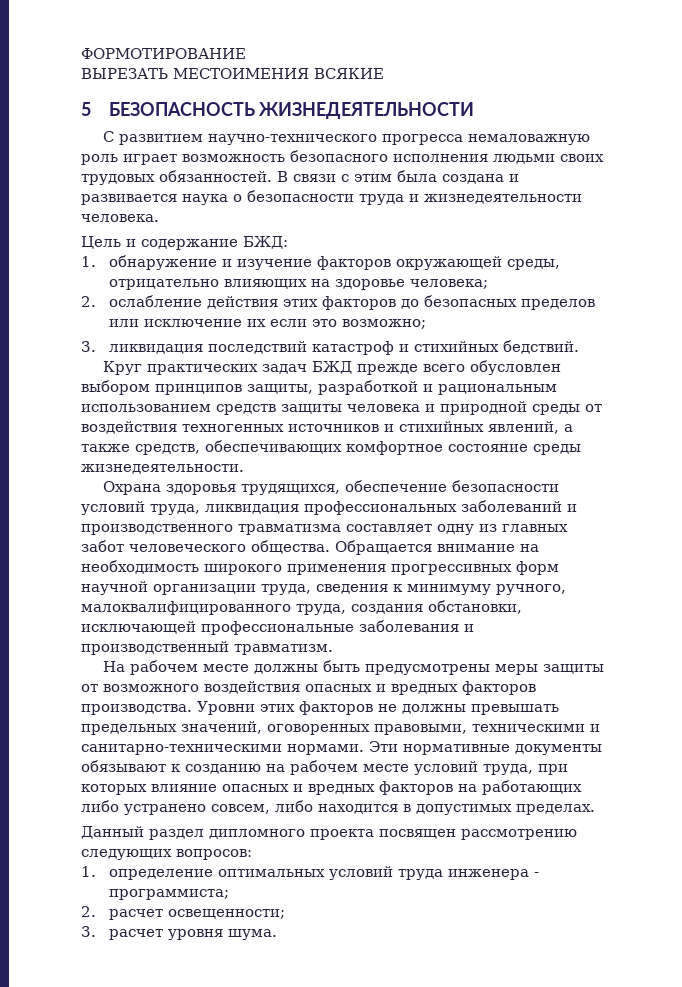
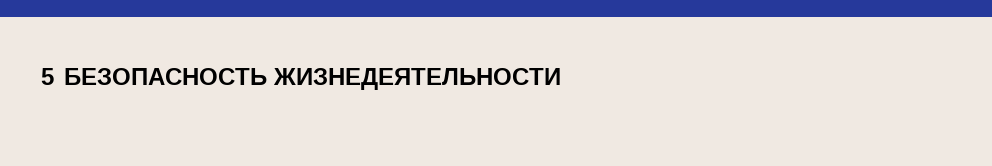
- ФОРМОТИРОВАНИЕ
- ВЫРЕЗАТЬ МЕСТОИМЕНИЯ ВСЯКИЕ
- С развитием научно-технического прогресса немаловажную роль играет возможность безопасного исполнения людьми своих трудовых обязанностей. В связи с этим была создана и развивается наука о безопасности труда и жизнедеятельности человека.
- Цель и содержание БЖД:
- 1. обнаружение и изучение факторов окружающей среды, отрицательно влияющих на здоровье человека;
- 2. ослабление действия этих факторов до безопасных пределов или исключение их если это возможно;
- 3. ликвидация последствий катастроф и стихийных бедствий.
- Круг практических задач БЖД прежде всего обусловлен выбором принципов защиты, разработкой и рациональным использованием средств защиты человека и природной среды от воздействия техногенных источников и стихийных явлений, а также средств, обеспечивающих комфортное состояние среды жизнедеятельности.
- Охрана здоровья трудящихся, обеспечение безопасности условий труда, ликвидация профессиональных заболеваний и производственного травматизма составляет одну из главных забот человеческого общества. Обращается внимание на необходимость широкого применения прогрессивных форм научной организации труда, сведения к минимуму ручного, малоквалифицированного труда, создания обстановки, исключающей профессиональные заболевания и производственный травматизм.
- На рабочем месте должны быть предусмотрены меры защиты от возможного воздействия опасных и вредных факторов производства. Уровни этих факторов не должны превышать предельных значений, оговоренных правовыми, техническими и санитарно-техническими нормами. Эти нормативные документы обязывают к созданию на рабочем месте условий труда, при которых влияние опасных и вредных факторов на работающих либо устранено совсем, либо находится в допустимых пределах.
- Данный раздел дипломного проекта посвящен рассмотрению следующих вопросов:
- 1. определение оптимальных условий труда инженера - программиста;
- 2. расчет освещенности;
- 3. расчет уровня шума.

